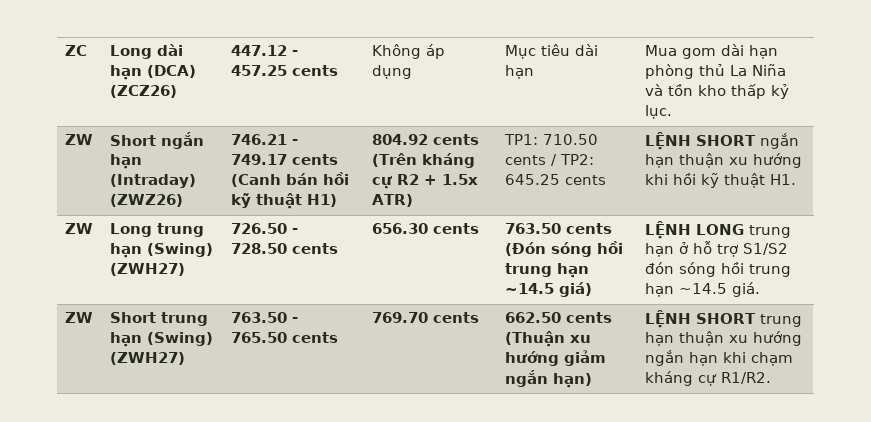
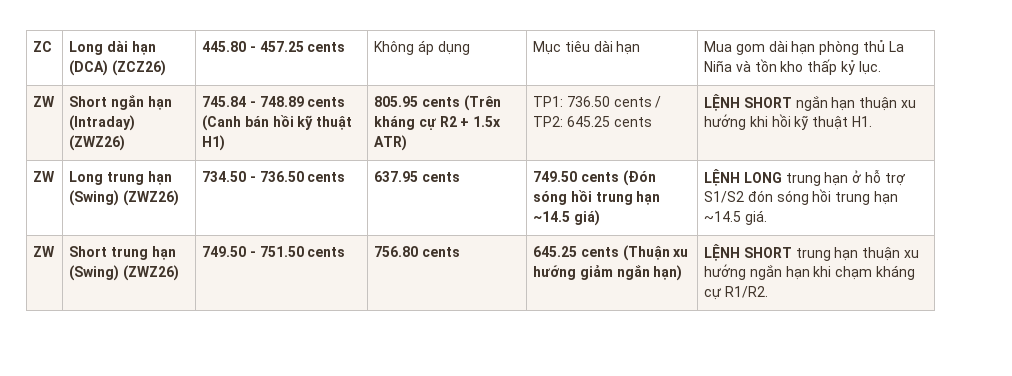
- ZC | Long dài hạn (DCA) (ZCZ26) | 447.12 - 457.25 cents | Không áp dụng | Mục tiêu dài hạn | Mua gom dài hạn phòng thủ La Niña và tồn kho thấp kỷ lục.
+ ZC | Long dài hạn (DCA) (ZCZ26) | 445.80 - 457.25 cents | Không áp dụng | Mục tiêu dài hạn | Mua gom dài hạn phòng thủ La Niña và tồn kho thấp kỷ lục.
- 746.21 - 749.17 cents (Canh bán hồi kỹ thuật H1)
+ 745.84 - 748.89 cents (Canh bán hồi kỹ thuật H1)
- 804.92 cents (Trên kháng cự R2 + 1.5x ATR)
+ 805.95 cents (Trên kháng cự R2 + 1.5x ATR)
- TP1: 710.50 cents / TP2: 645.25 cents
+ TP1: 736.50 cents / TP2: 645.25 cents
- ZW | Long trung hạn (Swing) (ZWH27) | 726.50 - 728.50 cents | 656.30 cents | 763.50 cents (Đón sóng hồi trung hạn ~14.5 giá) | LỆNH LONG trung hạn ở hỗ trợ S1/S2 đón sóng hồi trung hạn ~14.5 giá.
+ ZW | Long trung hạn (Swing) (ZWZ26) | 734.50 - 736.50 cents | 637.95 cents | 749.50 cents (Đón sóng hồi trung hạn ~14.5 giá) | LỆNH LONG trung hạn ở hỗ trợ S1/S2 đón sóng hồi trung hạn ~14.5 giá.
- ZW | Short trung hạn (Swing) (ZWH27) | 763.50 - 765.50 cents | 769.70 cents | 662.50 cents (Thuận xu hướng giảm ngắn hạn) | LỆNH SHORT trung hạn thuận xu hướng ngắn hạn khi chạm kháng cự R1/R2.
+ ZW | Short trung hạn (Swing) (ZWZ26) | 749.50 - 751.50 cents | 756.80 cents | 645.25 cents (Thuận xu hướng giảm ngắn hạn) | LỆNH SHORT trung hạn thuận xu hướng ngắn hạn khi chạm kháng cự R1/R2.

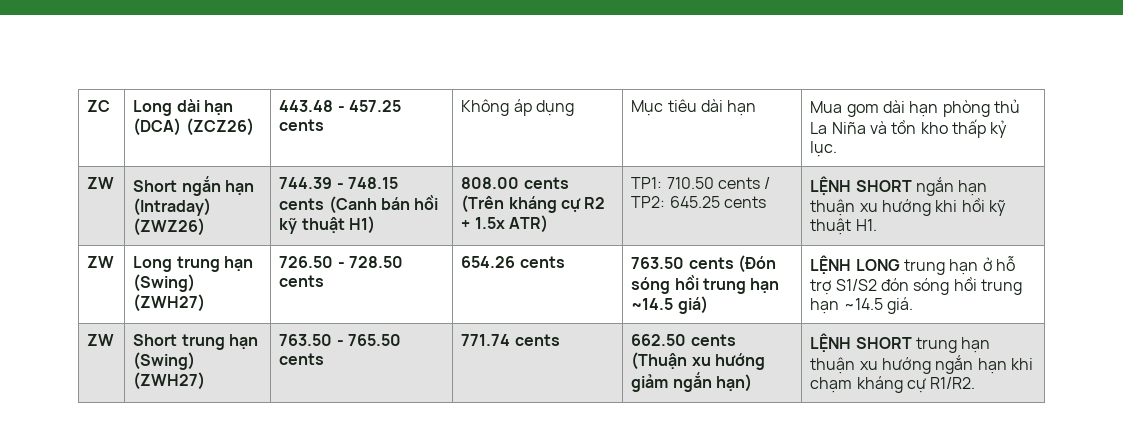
- ZC | Long dài hạn (DCA) (ZCZ26) | 445.80 - 457.25 cents | Không áp dụng | Mục tiêu dài hạn | Mua gom dài hạn phòng thủ La Niña và tồn kho thấp kỷ lục.
+ ZC | Long dài hạn (DCA) (ZCZ26) | 443.48 - 457.25 cents | Không áp dụng | Mục tiêu dài hạn | Mua gom dài hạn phòng thủ La Niña và tồn kho thấp kỷ lục.
- 745.84 - 748.89 cents (Canh bán hồi kỹ thuật H1)
+ 744.39 - 748.15 cents (Canh bán hồi kỹ thuật H1)
- 805.95 cents (Trên kháng cự R2 + 1.5x ATR)
+ 808.00 cents (Trên kháng cự R2 + 1.5x ATR)
- TP1: 736.50 cents / TP2: 645.25 cents
+ TP1: 710.50 cents / TP2: 645.25 cents
- ZW | Long trung hạn (Swing) (ZWZ26) | 734.50 - 736.50 cents | 637.95 cents | 749.50 cents (Đón sóng hồi trung hạn ~14.5 giá) | LỆNH LONG trung hạn ở hỗ trợ S1/S2 đón sóng hồi trung hạn ~14.5 giá.
+ ZW | Long trung hạn (Swing) (ZWH27) | 726.50 - 728.50 cents | 654.26 cents | 763.50 cents (Đón sóng hồi trung hạn ~14.5 giá) | LỆNH LONG trung hạn ở hỗ trợ S1/S2 đón sóng hồi trung hạn ~14.5 giá.
- ZW | Short trung hạn (Swing) (ZWZ26) | 749.50 - 751.50 cents | 756.80 cents | 645.25 cents (Thuận xu hướng giảm ngắn hạn) | LỆNH SHORT trung hạn thuận xu hướng ngắn hạn khi chạm kháng cự R1/R2.
+ ZW | Short trung hạn (Swing) (ZWH27) | 763.50 - 765.50 cents | 771.74 cents | 662.50 cents (Thuận xu hướng giảm ngắn hạn) | LỆNH SHORT trung hạn thuận xu hướng ngắn hạn khi chạm kháng cự R1/R2.

